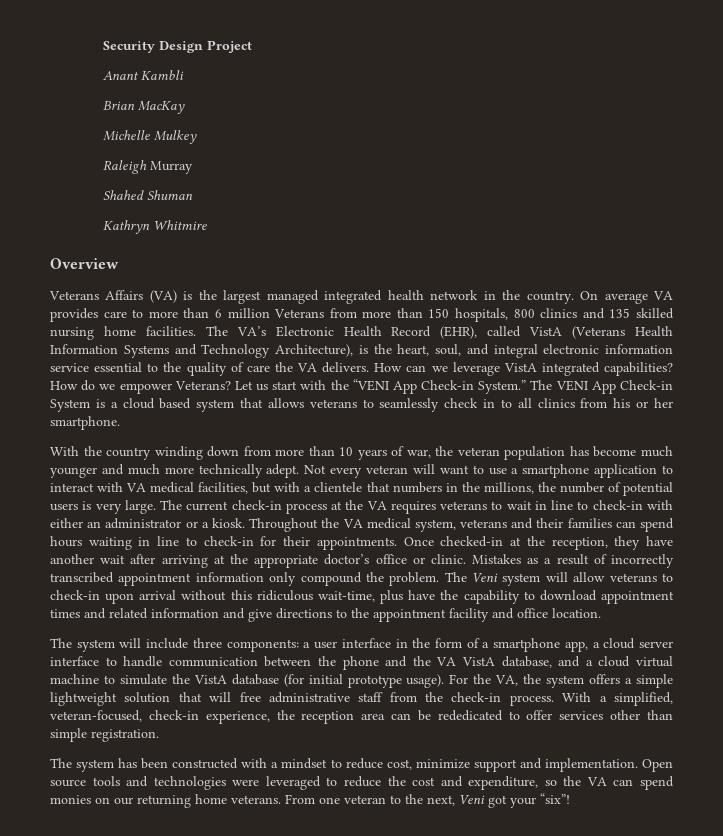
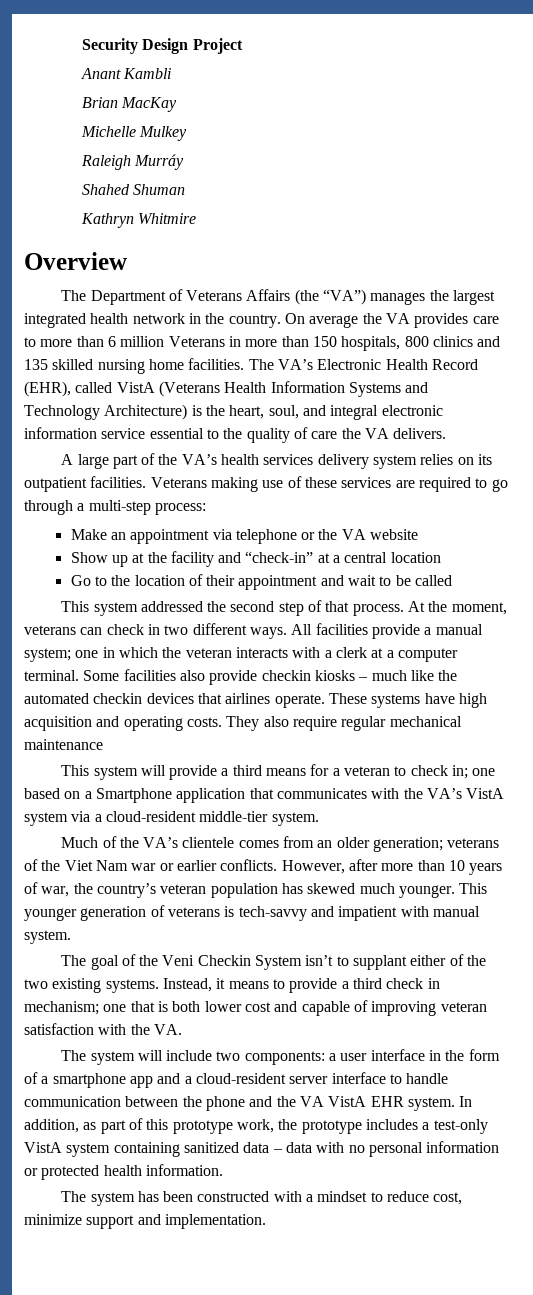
- Raleigh Murray
+ Raleigh Murráy
- Veterans Affairs (VA) is the largest managed integrated health network in the country.
+ The Department of Veterans Affairs (the “VA”) manages the largest integrated health network in the country.
- On average VA provides care to more than 6 million Veterans from more than 150 hospitals, 800 clinics and 135 skilled nursing home facilities.
+ On average the VA provides care to more than 6 million Veterans in more than 150 hospitals, 800 clinics and 135 skilled nursing home facilities.
- The VA’s Electronic Health Record (EHR), called VistA (Veterans Health Information Systems and Technology Architecture), is the heart, soul, and integral electronic information service essential to the quality of care the VA delivers. How can we leverage VistA integrated capabilities? How do we empower Veterans? Let us start with the “VENI App Check-in System.” The VENI App Check-in System is a cloud based system that allows veterans to seamlessly check in to all clinics from his or her smartphone.
- With the country winding down from more than 10 years of war, the veteran population has become much younger and much more technically adept. Not every veteran will want to use a smartphone application to interact with VA medical facilities, but with a clientele that numbers in the millions, the number of potential users is very large. The current check-in process at the VA requires veterans to wait in line to check-in with either an administrator or a kiosk. Throughout the VA medical system, veterans and their families can spend hours waiting in line to check-in for their appointments. Once checked-in at the reception, they have another wait after arriving at the appropriate doctor’s office or clinic. Mistakes as a result of incorrectly transcribed appointment information only compound the problem. The Veni system will allow veterans to check-in upon arrival without this ridiculous wait-time, plus have the capability to download appointment times and related information and give directions to the appointment facility and office location.
+ The VA’s Electronic Health Record (EHR), called VistA (Veterans Health Information Systems and Technology Architecture) is the heart, soul, and integral electronic information service essential to the quality of care the VA delivers.
+ A large part of the VA’s health services delivery system relies on its outpatient facilities. Veterans making use of these services are required to go through a multi-step process:
+ Make an appointment via telephone or the VA website
+ Show up at the facility and “check-in” at a central location
+ Go to the location of their appointment and wait to be called
+ This system addressed the second step of that process. At the moment, veterans can check in two different ways. All facilities provide a manual system; one in which the veteran interacts with a clerk at a computer terminal. Some facilities also provide checkin kiosks – much like the automated checkin devices that airlines operate. These systems have high acquisition and operating costs. They also require regular mechanical maintenance
+ This system will provide a third means for a veteran to check in; one based on a Smartphone application that communicates with the VA’s VistA system via a cloud-resident middle-tier system.
+ Much of the VA’s clientele comes from an older generation; veterans of the Viet Nam war or earlier conflicts. However, after more than 10 years of war, the country’s veteran population has skewed much younger. This younger generation of veterans is tech-savvy and impatient with manual system.
+ The goal of the Veni Checkin System isn’t to supplant either of the two existing systems. Instead, it means to provide a third check in mechanism; one that is both lower cost and capable of improving veteran satisfaction with the VA.
- The system will include three components: a user interface in the form of a smartphone app, a cloud server interface to handle communication between the phone and the VA VistA database, and a cloud virtual machine to simulate the VistA database (for initial prototype usage). For the VA, the system offers a simple lightweight solution that will free administrative staff from the check-in process. With a simplified, veteran-focused, check-in experience, the reception area can be rededicated to offer services other than simple registration.
+ The system will include two components: a user interface in the form of a smartphone app and a cloud-resident server interface to handle communication between the phone and the VA VistA EHR system. In addition, as part of this prototype work, the prototype includes a test-only VistA system containing sanitized data – data with no personal information or protected health information.
- Open source tools and technologies were leveraged to reduce the cost and expenditure, so the VA can spend monies on our returning home veterans. From one veteran to the next, Veni got your “six”!

